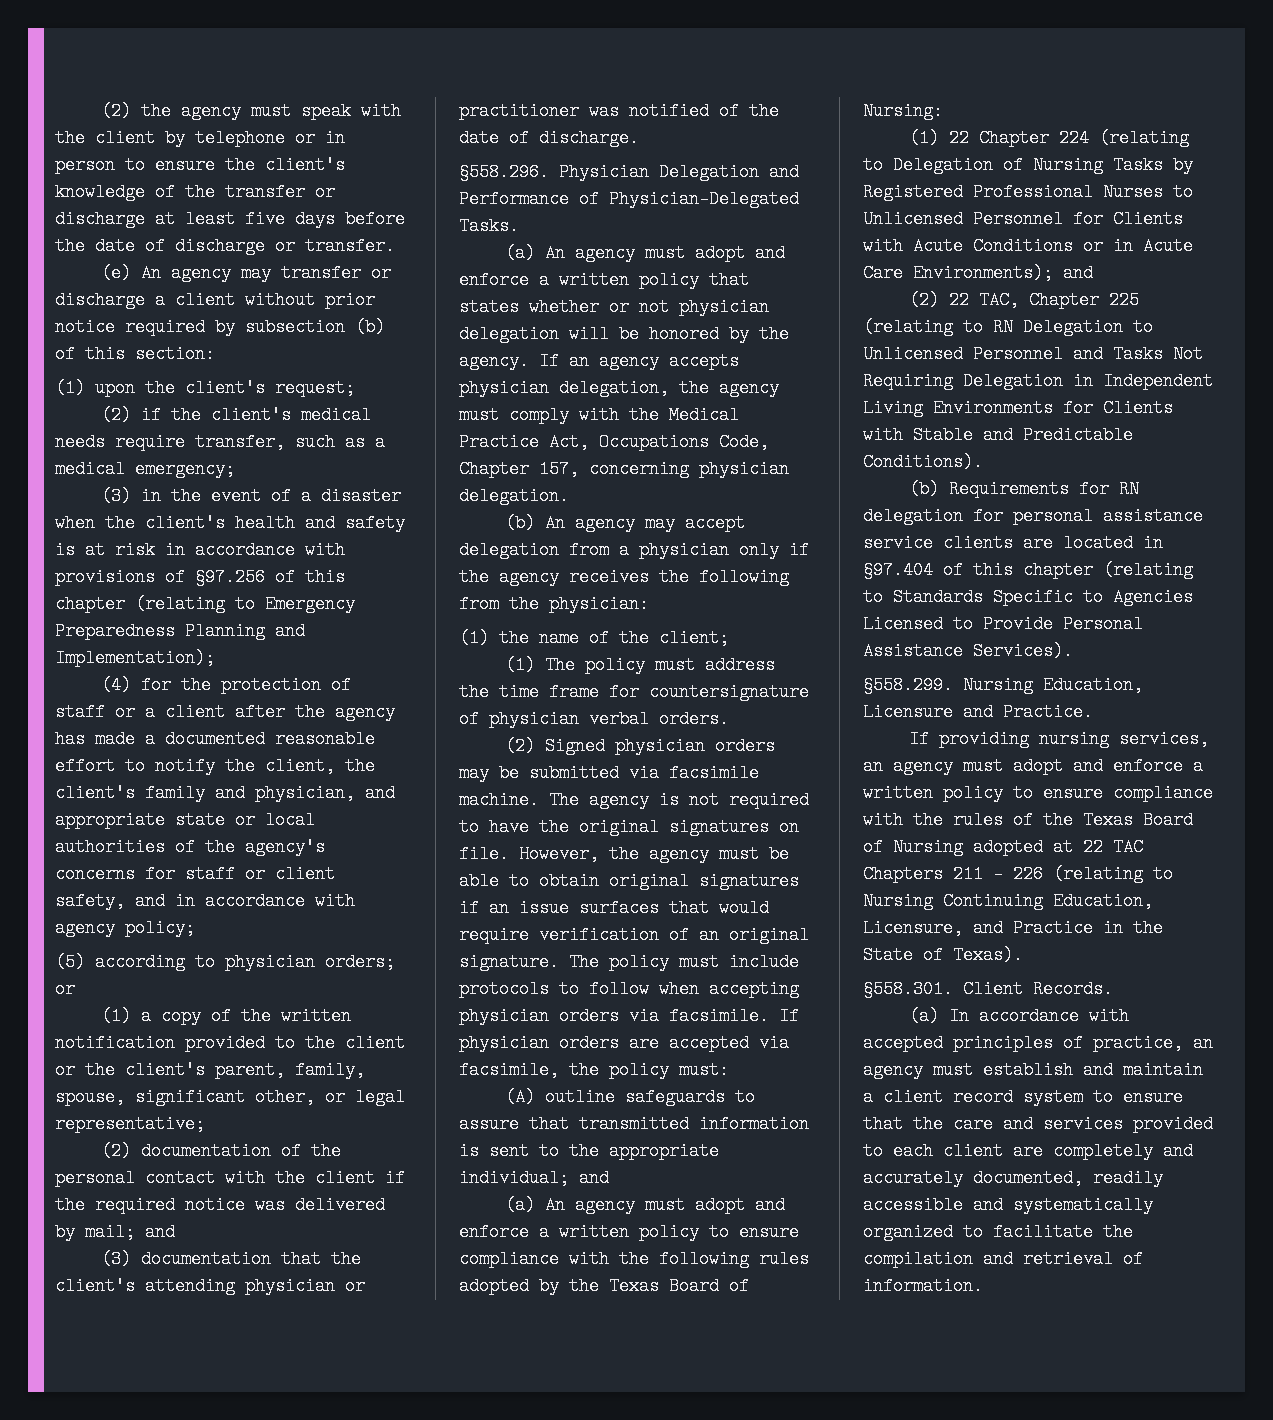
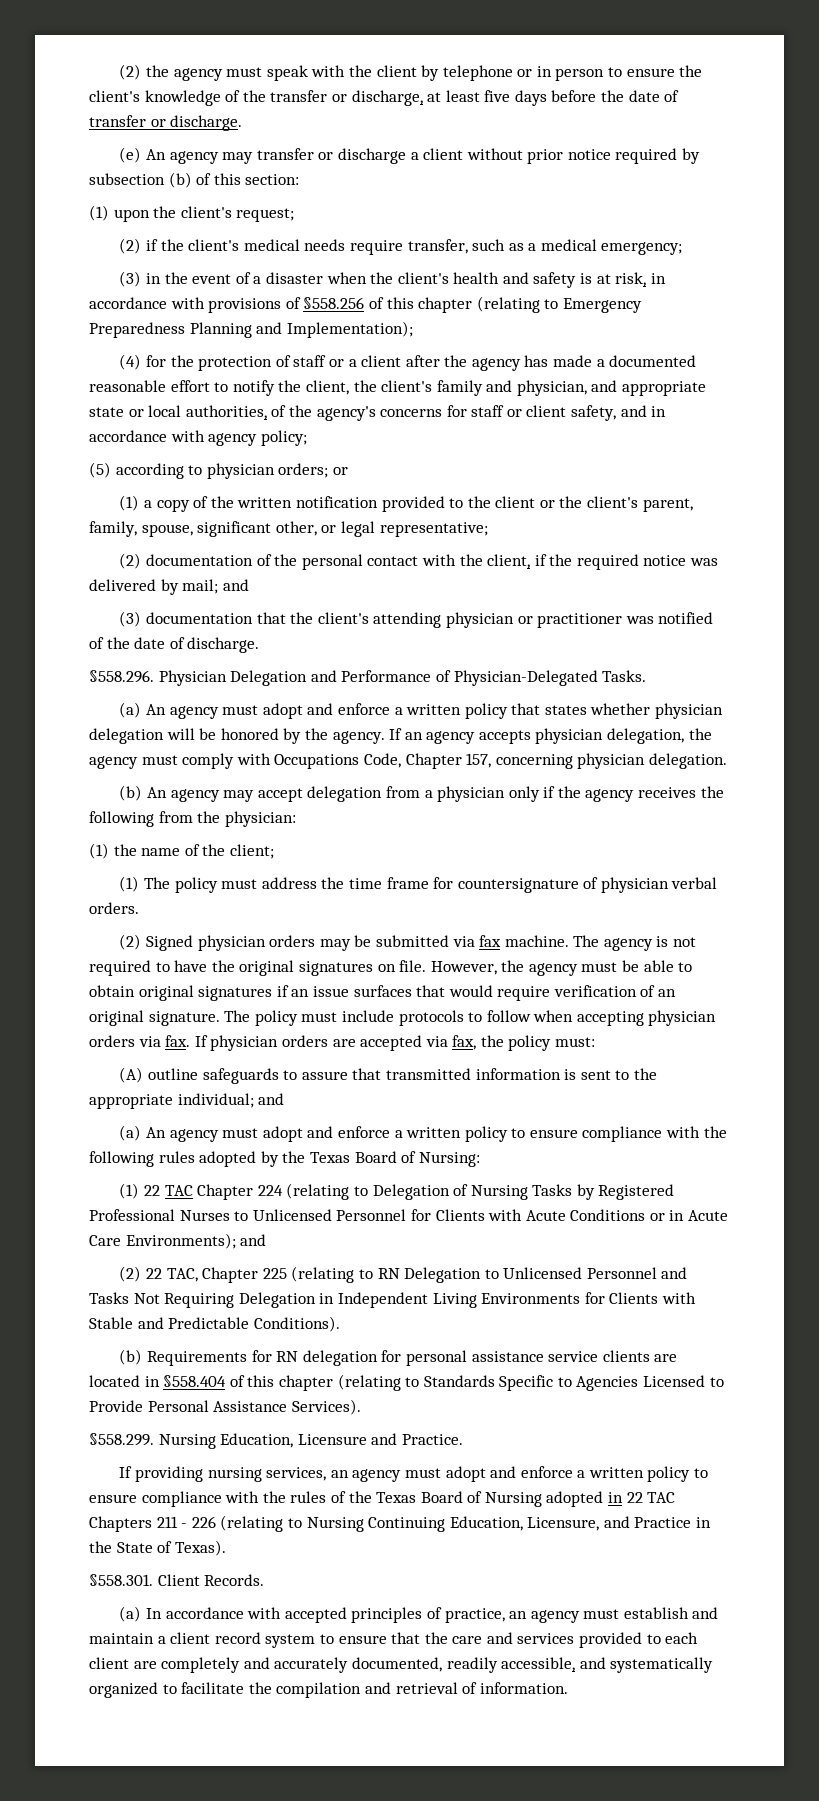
- (2) the agency must speak with the client by telephone or in person to ensure the client's knowledge of the transfer or discharge at least five days before the date of discharge or transfer.
+ (2) the agency must speak with the client by telephone or in person to ensure the client's knowledge of the transfer or discharge, at least five days before the date of transfer or discharge.
- (3) in the event of a disaster when the client's health and safety is at risk in accordance with provisions of §97.256 of this chapter (relating to Emergency Preparedness Planning and Implementation);
+ (3) in the event of a disaster when the client's health and safety is at risk, in accordance with provisions of §558.256 of this chapter (relating to Emergency Preparedness Planning and Implementation);
- (4) for the protection of staff or a client after the agency has made a documented reasonable effort to notify the client, the client's family and physician, and appropriate state or local authorities of the agency's concerns for staff or client safety, and in accordance with agency policy;
+ (4) for the protection of staff or a client after the agency has made a documented reasonable effort to notify the client, the client's family and physician, and appropriate state or local authorities, of the agency's concerns for staff or client safety, and in accordance with agency policy;
- (2) documentation of the personal contact with the client if the required notice was delivered by mail; and
+ (2) documentation of the personal contact with the client, if the required notice was delivered by mail; and
- (a) An agency must adopt and enforce a written policy that states whether or not physician delegation will be honored by the agency.
+ (a) An agency must adopt and enforce a written policy that states whether physician delegation will be honored by the agency.
- If an agency accepts physician delegation, the agency must comply with the Medical Practice Act, Occupations Code, Chapter 157, concerning physician delegation.
+ If an agency accepts physician delegation, the agency must comply with Occupations Code, Chapter 157, concerning physician delegation.
- (2) Signed physician orders may be submitted via facsimile machine.
+ (2) Signed physician orders may be submitted via fax machine.
- The policy must include protocols to follow when accepting physician orders via facsimile.
+ The policy must include protocols to follow when accepting physician orders via fax.
- If physician orders are accepted via facsimile, the policy must:
+ If physician orders are accepted via fax, the policy must:
- (1) 22 Chapter 224 (relating to Delegation of Nursing Tasks by Registered Professional Nurses to Unlicensed Personnel for Clients with Acute Conditions or in Acute Care Environments); and
+ (1) 22 TAC Chapter 224 (relating to Delegation of Nursing Tasks by Registered Professional Nurses to Unlicensed Personnel for Clients with Acute Conditions or in Acute Care Environments); and
- (b) Requirements for RN delegation for personal assistance service clients are located in §97.404 of this chapter (relating to Standards Specific to Agencies Licensed to Provide Personal Assistance Services).
+ (b) Requirements for RN delegation for personal assistance service clients are located in §558.404 of this chapter (relating to Standards Specific to Agencies Licensed to Provide Personal Assistance Services).
- If providing nursing services, an agency must adopt and enforce a written policy to ensure compliance with the rules of the Texas Board of Nursing adopted at 22 TAC Chapters 211 - 226 (relating to Nursing Continuing Education, Licensure, and Practice in the State of Texas).
+ If providing nursing services, an agency must adopt and enforce a written policy to ensure compliance with the rules of the Texas Board of Nursing adopted in 22 TAC Chapters 211 - 226 (relating to Nursing Continuing Education, Licensure, and Practice in the State of Texas).
- (a) In accordance with accepted principles of practice, an agency must establish and maintain a client record system to ensure that the care and services provided to each client are completely and accurately documented, readily accessible and systematically organized to facilitate the compilation and retrieval of information.
+ (a) In accordance with accepted principles of practice, an agency must establish and maintain a client record system to ensure that the care and services provided to each client are completely and accurately documented, readily accessible, and systematically organized to facilitate the compilation and retrieval of information.

